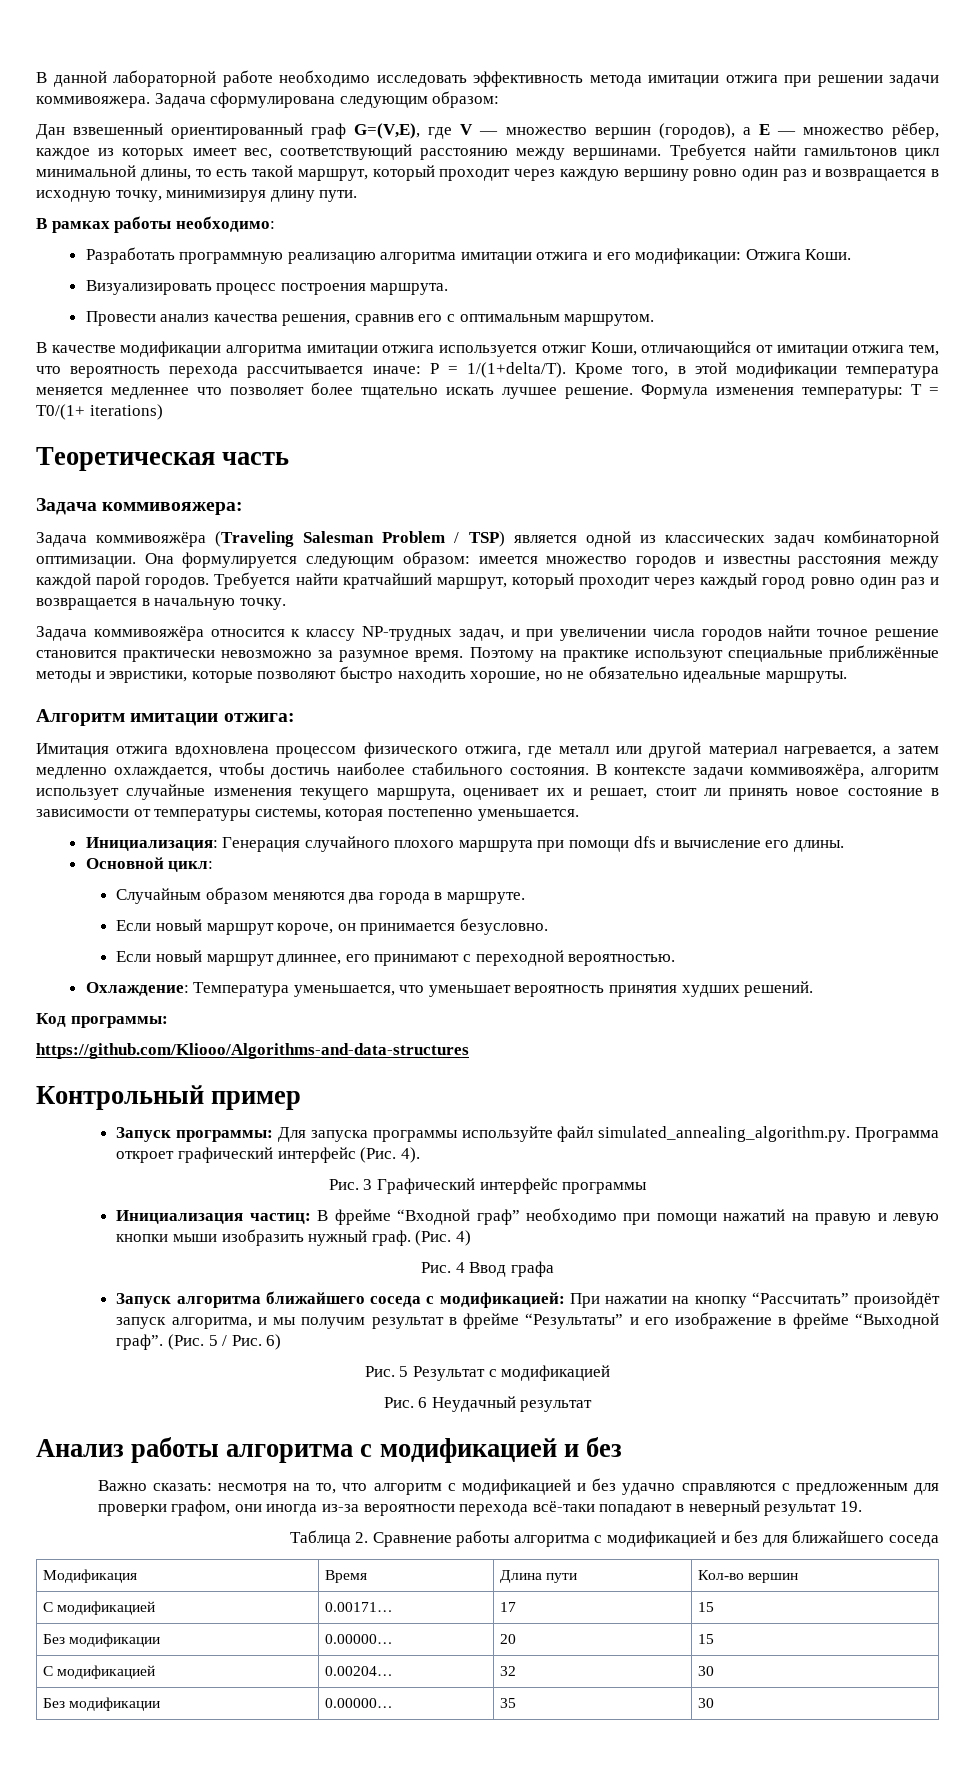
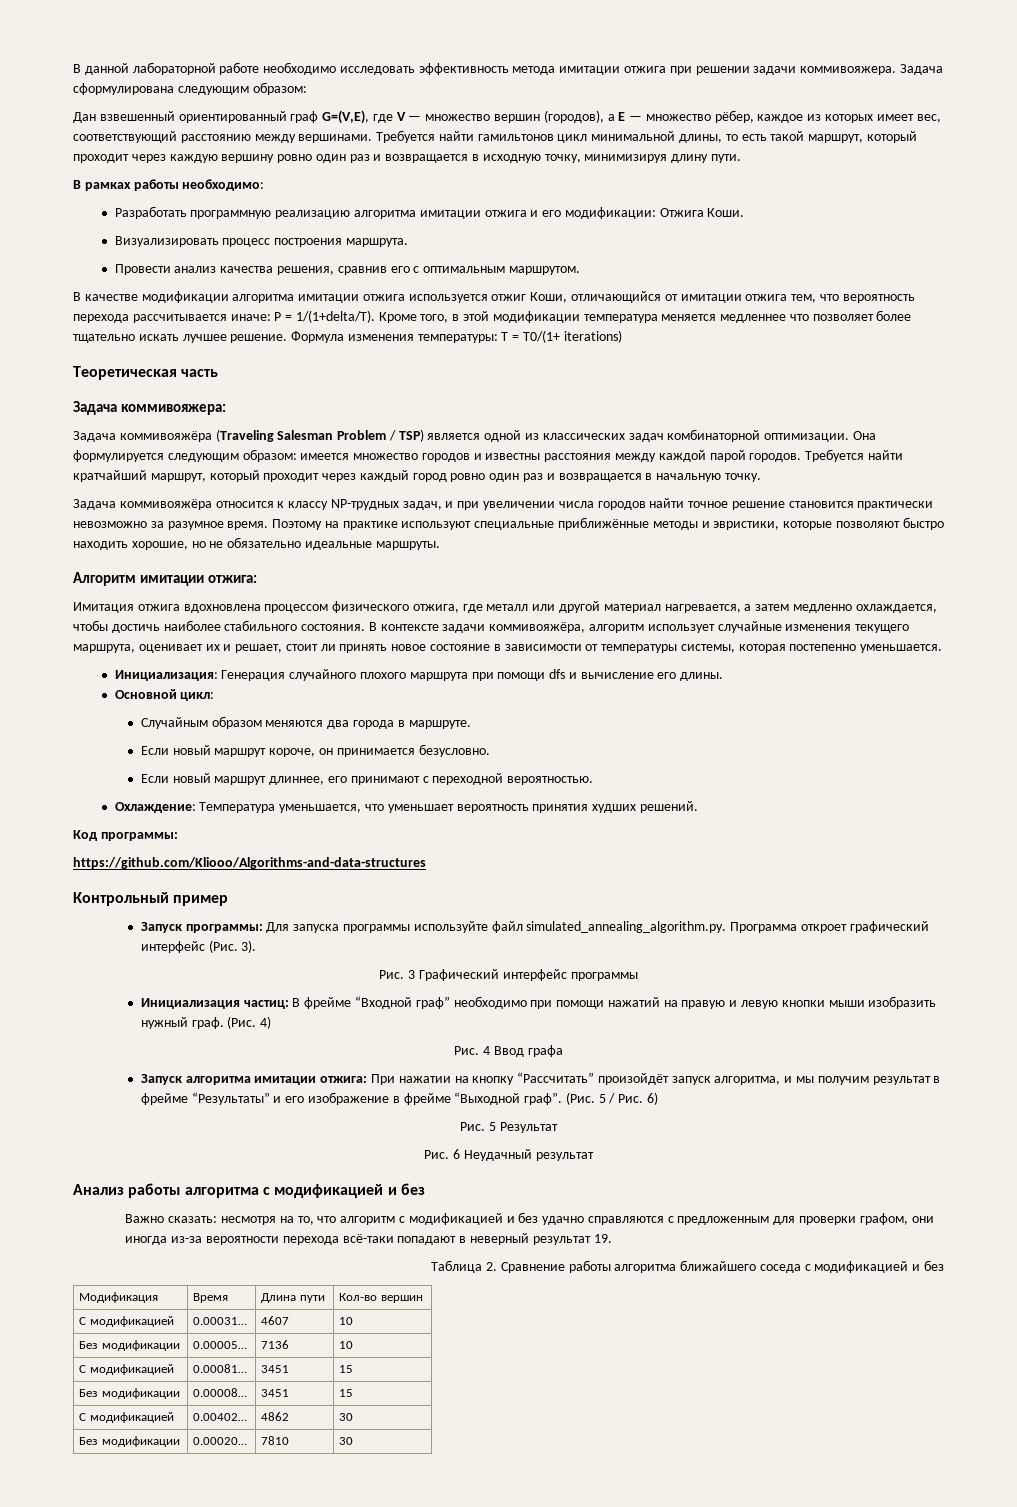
- Запуск программы: Для запуска программы используйте файл simulated_annealing_algorithm.py. Программа откроет графический интерфейс (Рис. 4).
+ Запуск программы: Для запуска программы используйте файл simulated_annealing_algorithm.py. Программа откроет графический интерфейс (Рис. 3).
- Запуск алгоритма ближайшего соседа с модификацией: При нажатии на кнопку “Рассчитать” произойдёт запуск алгоритма, и мы получим результат в фрейме “Результаты” и его изображение в фрейме “Выходной граф”.
+ Запуск алгоритма имитации отжига: При нажатии на кнопку “Рассчитать” произойдёт запуск алгоритма, и мы получим результат в фрейме “Результаты” и его изображение в фрейме “Выходной граф”.
- Рис. 5 Результат с модификацией
+ Рис. 5 Результат
- Таблица 2. Сравнение работы алгоритма с модификацией и без для ближайшего соседа
+ Таблица 2. Сравнение работы алгоритма ближайшего соседа с модификацией и без
- С модификацией | 0.00171… | 17 | 15
+ С модификацией | 0.00031… | 4607 | 10
+ Без модификации | 0.00005… | 7136 | 10
+ С модификацией | 0.00081… | 3451 | 15
- Без модификации | 0.00000… | 20 | 15
+ Без модификации | 0.00008… | 3451 | 15
- С модификацией | 0.00204… | 32 | 30
+ С модификацией | 0.00402… | 4862 | 30
- Без модификации | 0.00000… | 35 | 30
+ Без модификации | 0.00020… | 7810 | 30

